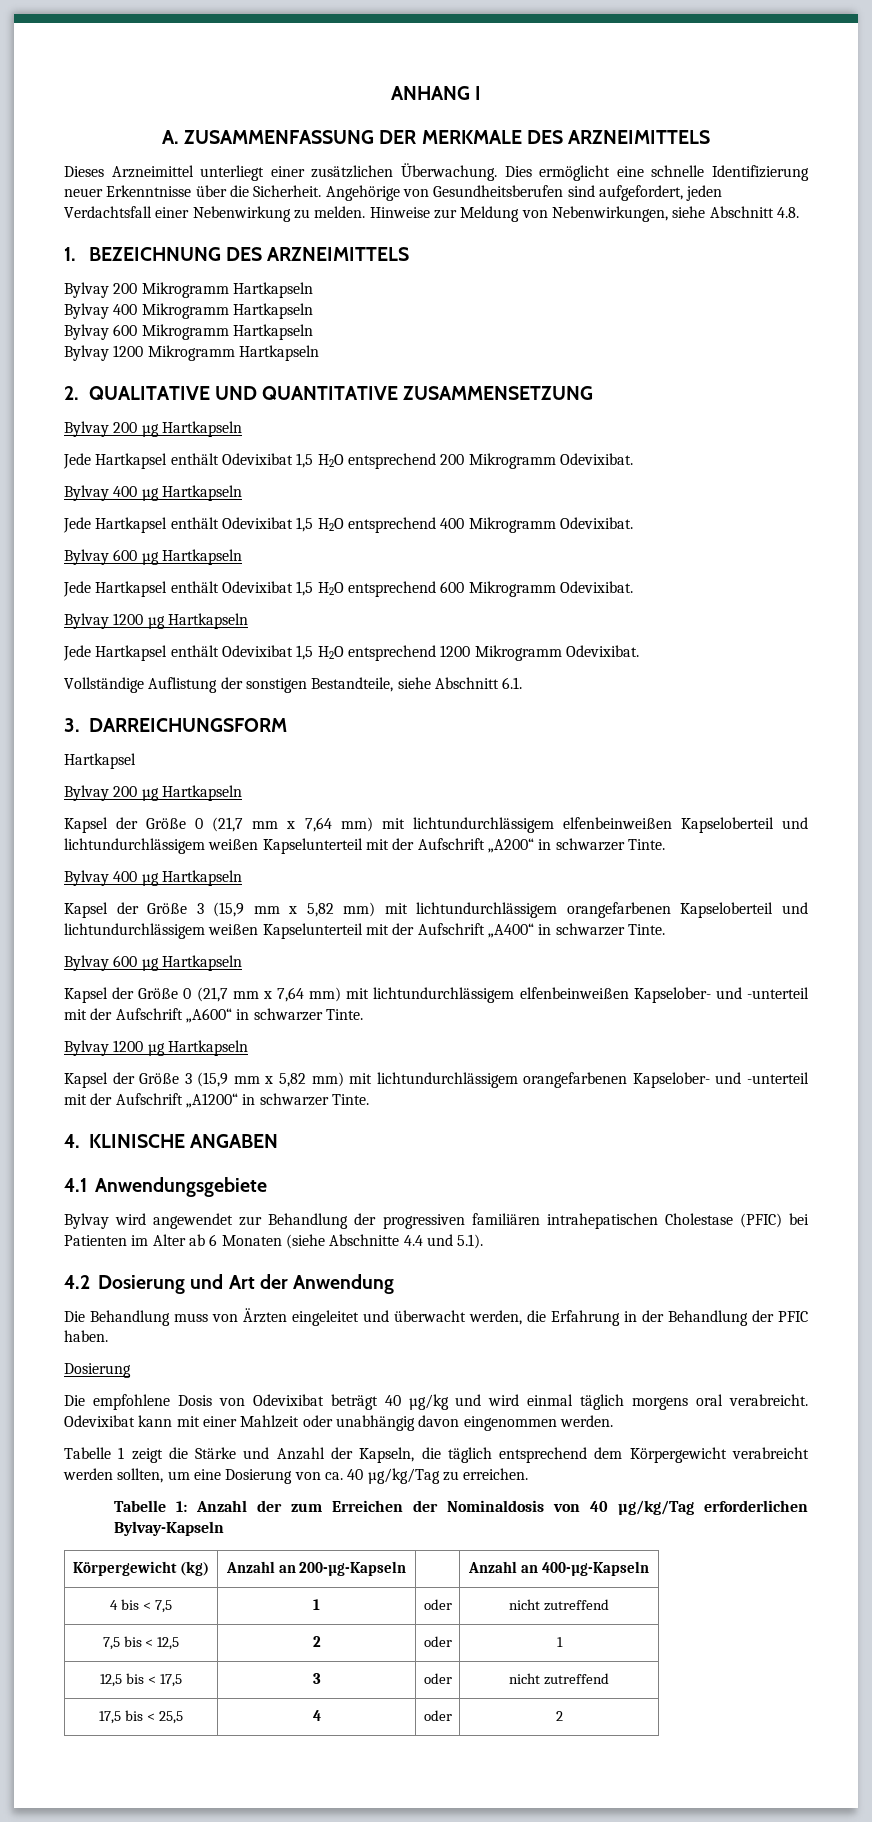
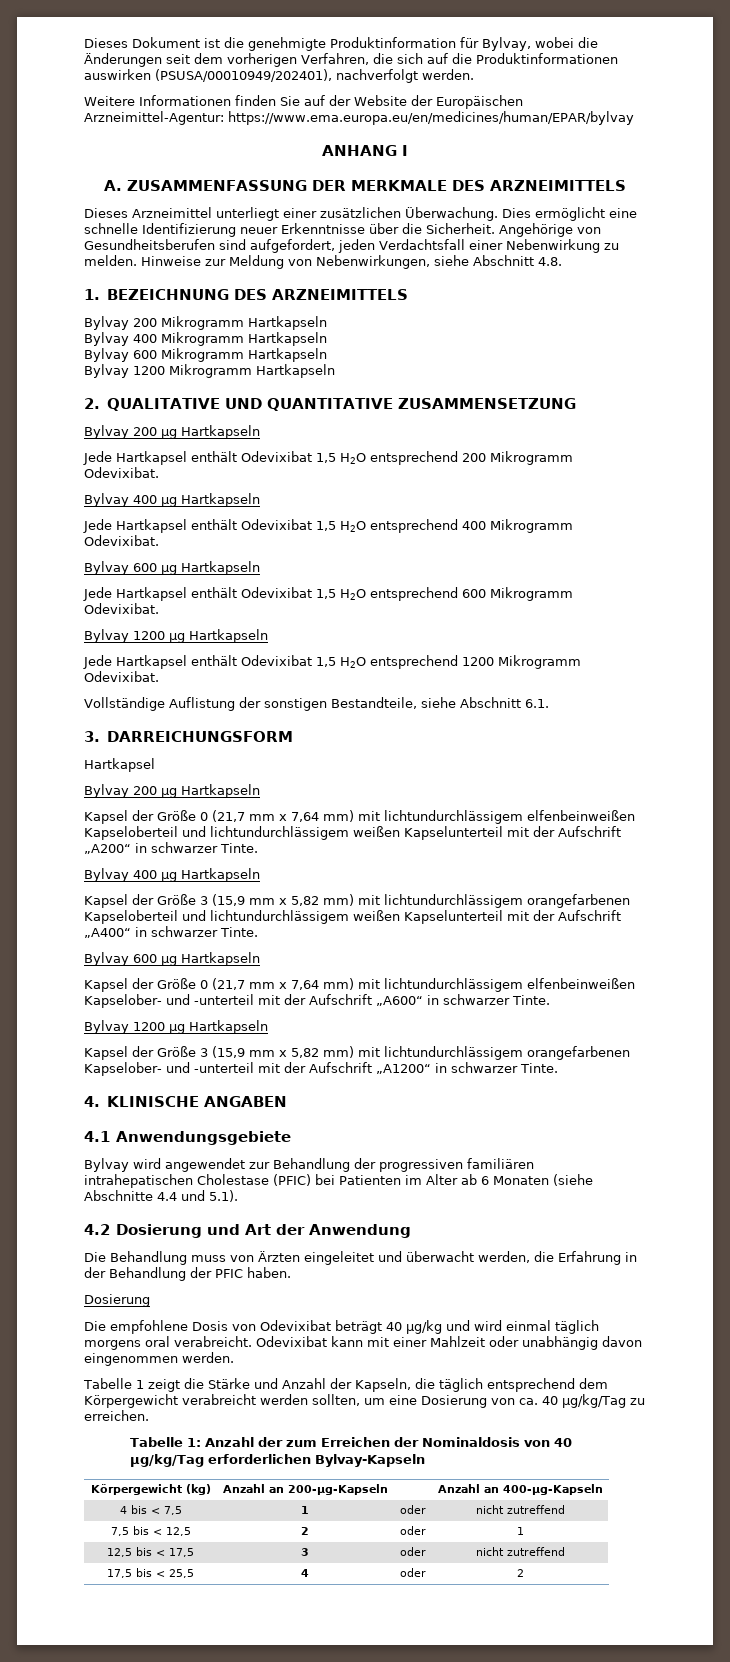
+ Dieses Dokument ist die genehmigte Produktinformation für Bylvay, wobei die Änderungen seit dem vorherigen Verfahren, die sich auf die Produktinformationen auswirken (PSUSA/00010949/202401), nachverfolgt werden.
+ Weitere Informationen finden Sie auf der Website der Europäischen Arzneimittel-Agentur: https://www.ema.europa.eu/en/medicines/human/EPAR/bylvay

